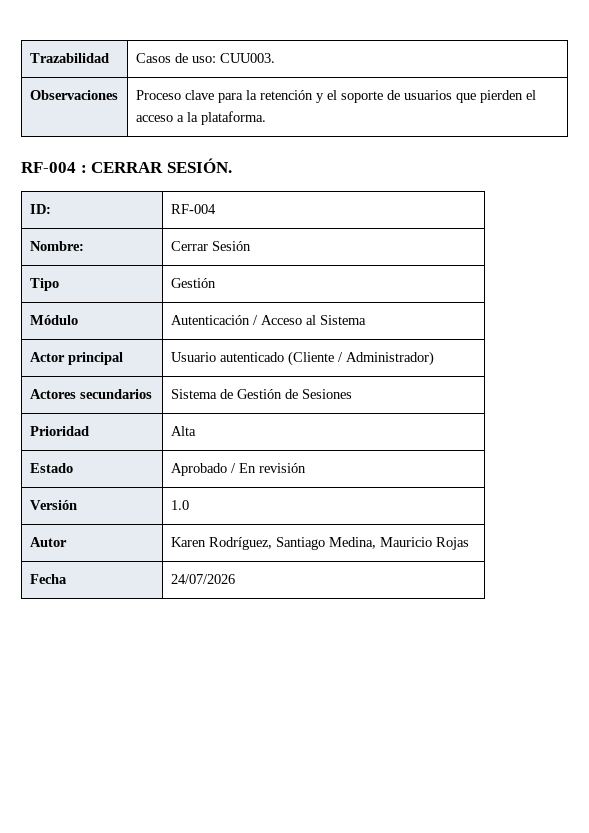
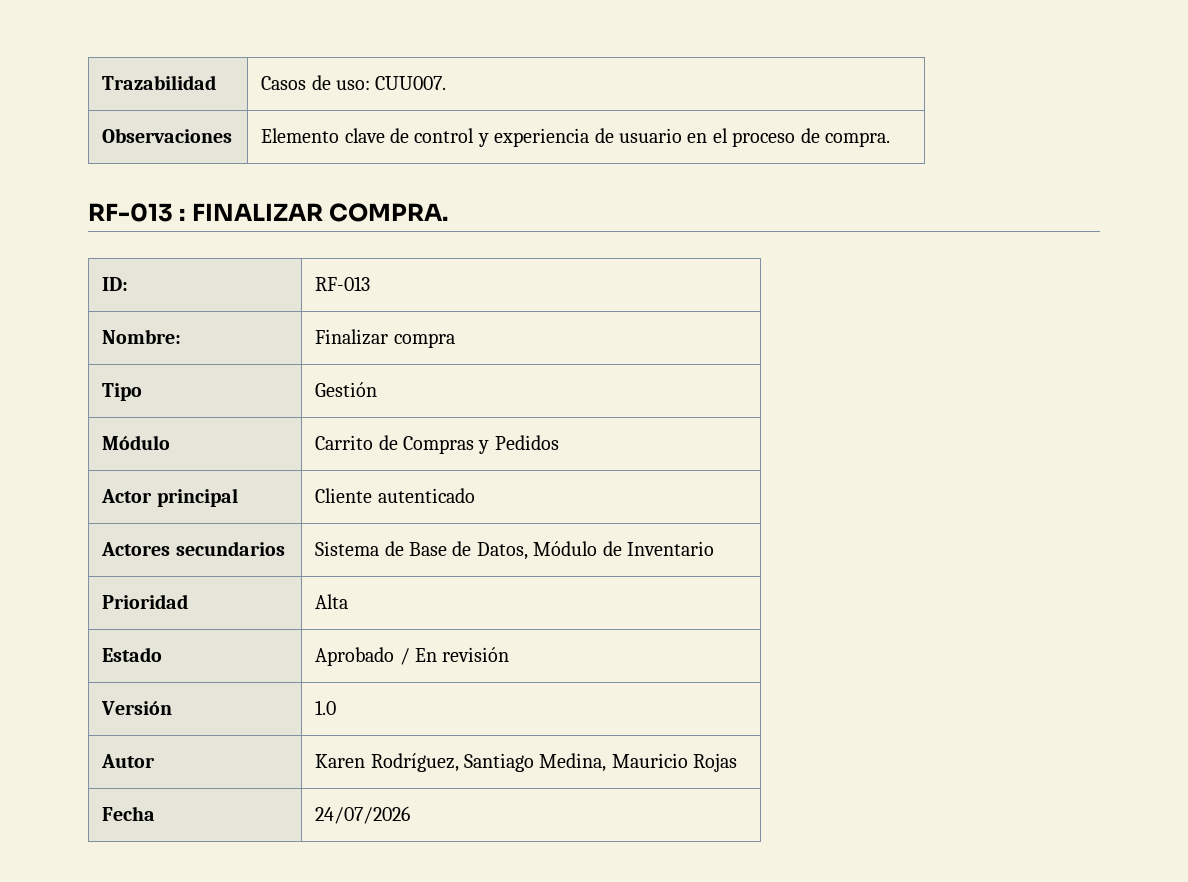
- Trazabilidad | Casos de uso: CUU003.
+ Trazabilidad | Casos de uso: CUU007.
- Observaciones | Proceso clave para la retención y el soporte de usuarios que pierden el acceso a la plataforma.
- RF-004 : CERRAR SESIÓN.
+ Observaciones | Elemento clave de control y experiencia de usuario en el proceso de compra.
+ RF-013 : FINALIZAR COMPRA.
- ID: | RF-004
+ ID: | RF-013
- Nombre: | Cerrar Sesión
+ Nombre: | Finalizar compra
- Módulo | Autenticación / Acceso al Sistema
+ Módulo | Carrito de Compras y Pedidos
- Actor principal | Usuario autenticado (Cliente / Administrador)
+ Actor principal | Cliente autenticado
- Actores secundarios | Sistema de Gestión de Sesiones
+ Actores secundarios | Sistema de Base de Datos, Módulo de Inventario

